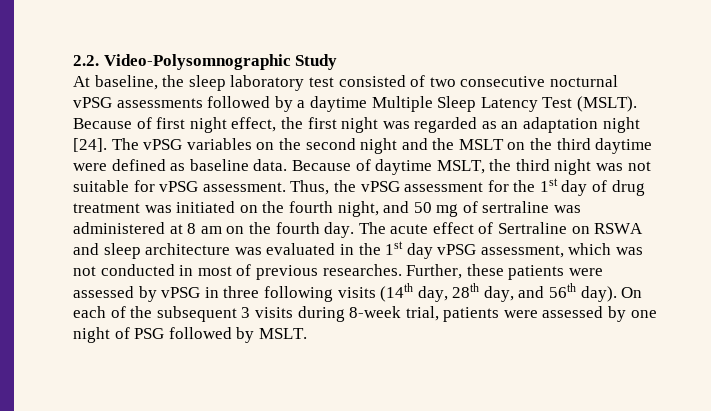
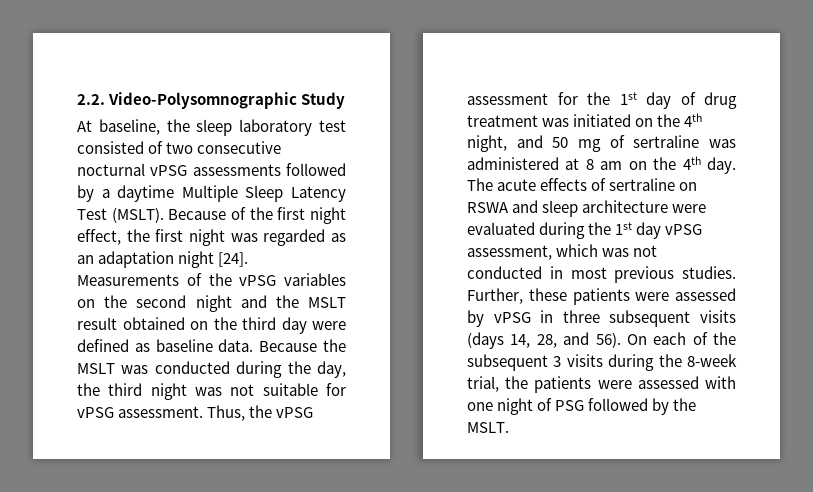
- Because of first night effect, the first night was regarded as an adaptation night [24].
+ Because of the first night effect, the first night was regarded as an adaptation night [24].
- The vPSG variables on the second night and the MSLT on the third daytime were defined as baseline data.
+ Measurements of the vPSG variables on the second night and the MSLT result obtained on the third day were defined as baseline data.
- Because of daytime MSLT, the third night was not suitable for vPSG assessment.
+ Because the MSLT was conducted during the day, the third night was not suitable for vPSG assessment.
- Thus, the vPSG assessment for the 1st day of drug treatment was initiated on the fourth night, and 50 mg of sertraline was administered at 8 am on the fourth day.
+ Thus, the vPSG assessment for the 1st day of drug treatment was initiated on the 4th night, and 50 mg of sertraline was administered at 8 am on the 4th day.
- The acute effect of Sertraline on RSWA and sleep architecture was evaluated in the 1st day vPSG assessment, which was not conducted in most of previous researches.
+ The acute effects of sertraline on RSWA and sleep architecture were evaluated during the 1st day vPSG assessment, which was not conducted in most previous studies.
- Further, these patients were assessed by vPSG in three following visits (14th day, 28th day, and 56th day).
+ Further, these patients were assessed by vPSG in three subsequent visits (days 14, 28, and 56).
- On each of the subsequent 3 visits during 8-week trial, patients were assessed by one night of PSG followed by MSLT.
+ On each of the subsequent 3 visits during the 8-week trial, the patients were assessed with one night of PSG followed by the MSLT.

